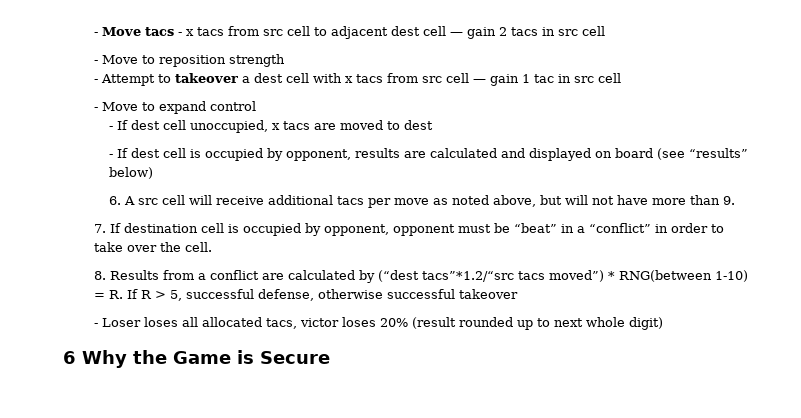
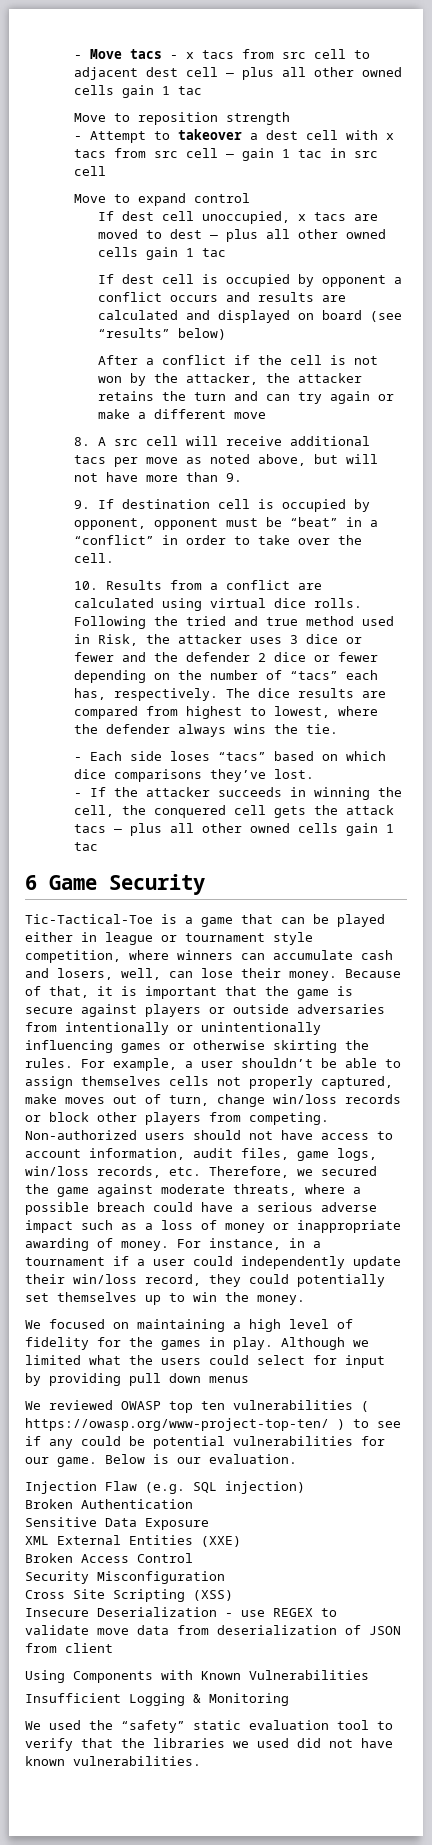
- - Move tacs - x tacs from src cell to adjacent dest cell — gain 2 tacs in src cell
- - Move to reposition strength
+ - Move tacs - x tacs from src cell to adjacent dest cell — plus all other owned cells gain 1 tac
+ Move to reposition strength
- - Move to expand control
+ Move to expand control
- - If dest cell unoccupied, x tacs are moved to dest
- - If dest cell is occupied by opponent, results are calculated and displayed on board (see “results” below)
+ If dest cell unoccupied, x tacs are moved to dest — plus all other owned cells gain 1 tac
+ If dest cell is occupied by opponent a conflict occurs and results are calculated and displayed on board (see “results” below)
- 6. A src cell will receive additional tacs per move as noted above, but will not have more than 9.
+ After a conflict if the cell is not won by the attacker, the attacker retains the turn and can try again or make a different move
+ 8. A src cell will receive additional tacs per move as noted above, but will not have more than 9.
- 7. If destination cell is occupied by opponent, opponent must be “beat” in a “conflict” in order to take over the cell.
+ 9. If destination cell is occupied by opponent, opponent must be “beat” in a “conflict” in order to take over the cell.
- 8. Results from a conflict are calculated by (“dest tacs”*1.2/“src tacs moved”) * RNG(between 1-10) = R. If R > 5, successful defense, otherwise successful takeover
- - Loser loses all allocated tacs, victor loses 20% (result rounded up to next whole digit)
- 6 Why the Game is Secure
+ 10. Results from a conflict are calculated using virtual dice rolls. Following the tried and true method used in Risk, the attacker uses 3 dice or fewer and the defender 2 dice or fewer depending on the number of “tacs” each has, respectively. The dice results are compared from highest to lowest, where the defender always wins the tie.
+ - Each side loses “tacs” based on which dice comparisons they’ve lost.
+ - If the attacker succeeds in winning the cell, the conquered cell gets the attack tacs — plus all other owned cells gain 1 tac
+ 6 Game Security
+ Tic-Tactical-Toe is a game that can be played either in league or tournament style competition, where winners can accumulate cash and losers, well, can lose their money. Because of that, it is important that the game is secure against players or outside adversaries from intentionally or unintentionally influencing games or otherwise skirting the rules. For example, a user shouldn’t be able to assign themselves cells not properly captured, make moves out of turn, change win/loss records or block other players from competing. Non-authorized users should not have access to account information, audit files, game logs, win/loss records, etc. Therefore, we secured the game against moderate threats, where a possible breach could have a serious adverse impact such as a loss of money or inappropriate awarding of money. For instance, in a tournament if a user could independently update their win/loss record, they could potentially set themselves up to win the money.
+ We focused on maintaining a high level of fidelity for the games in play. Although we limited what the users could select for input by providing pull down menus
+ We reviewed OWASP top ten vulnerabilities ( https://owasp.org/www-project-top-ten/ ) to see if any could be potential vulnerabilities for our game. Below is our evaluation.
+ Injection Flaw (e.g. SQL injection)
+ Broken Authentication
+ Sensitive Data Exposure
+ XML External Entities (XXE)
+ Broken Access Control
+ Security Misconfiguration
+ Cross Site Scripting (XSS)
+ Insecure Deserialization - use REGEX to validate move data from deserialization of JSON from client
+ Using Components with Known Vulnerabilities
+ Insufficient Logging & Monitoring
+ We used the “safety” static evaluation tool to verify that the libraries we used did not have known vulnerabilities.

